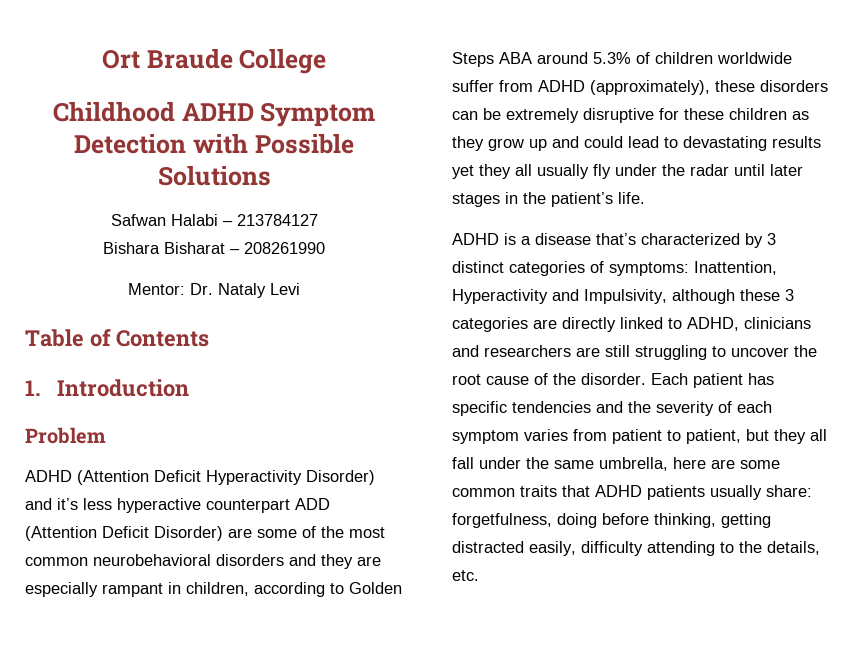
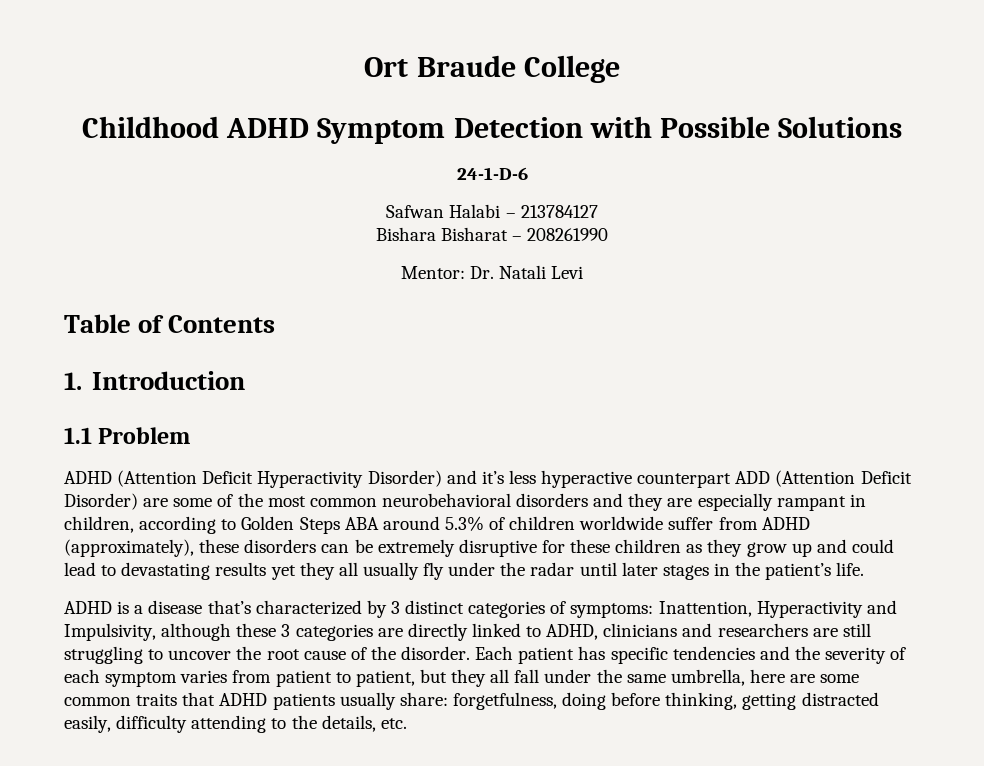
+ 24-1-D-6
- Mentor: Dr. Nataly Levi
+ Mentor: Dr. Natali Levi
- Problem
+ 1.1 Problem

